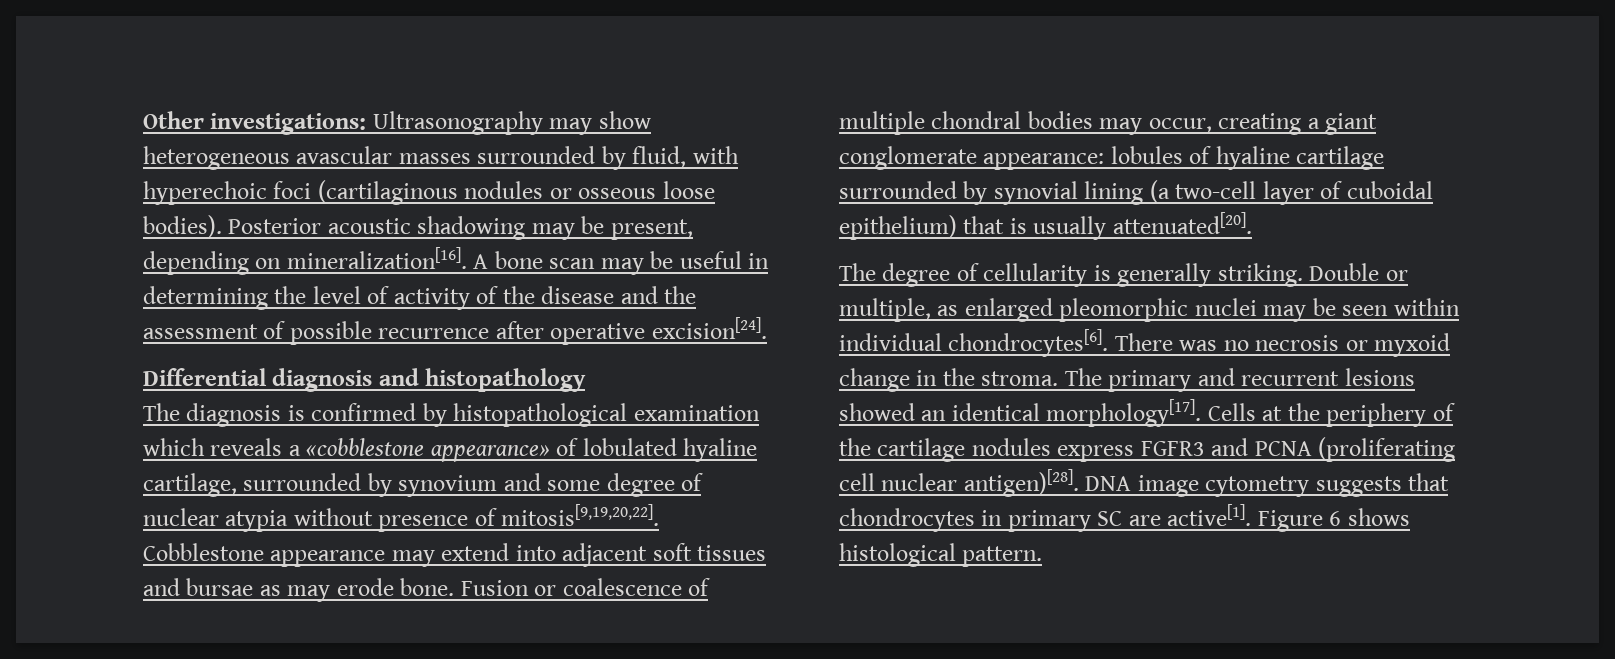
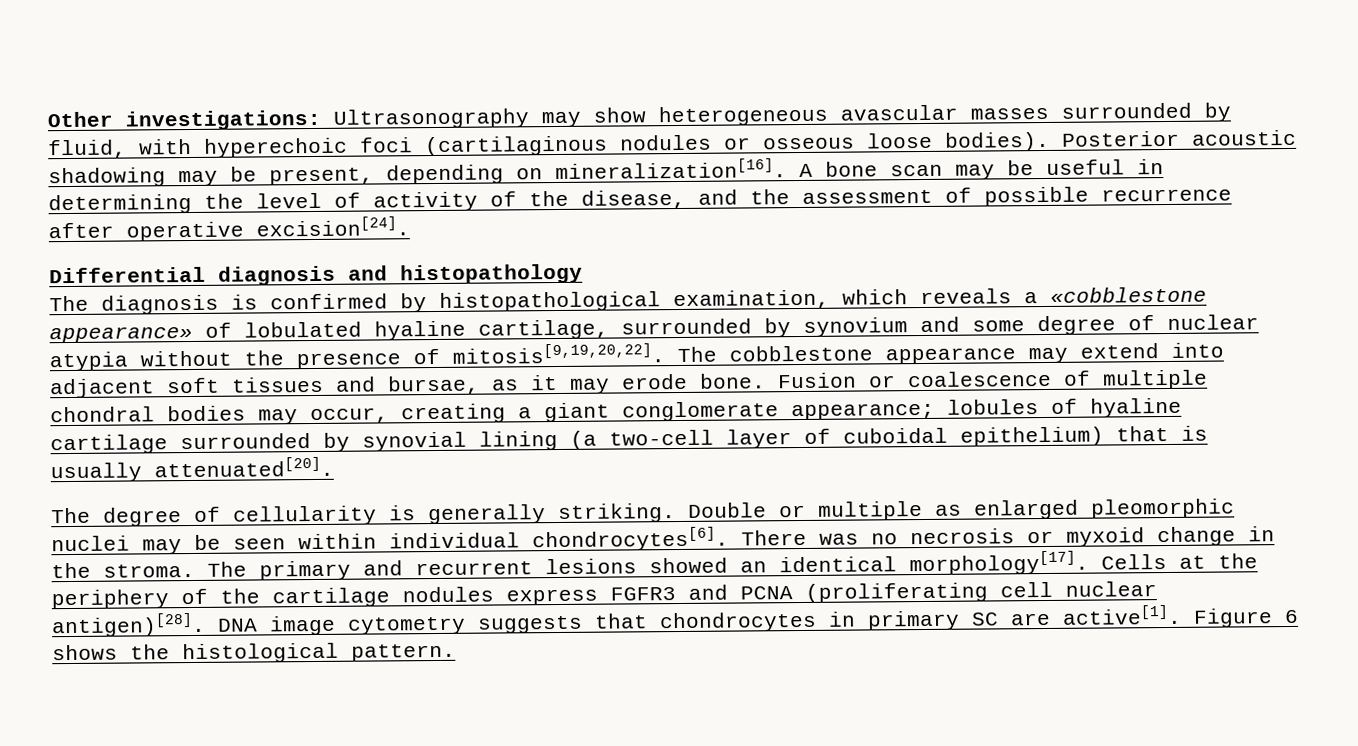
- A bone scan may be useful in determining the level of activity of the disease and the assessment of possible recurrence after operative excision[24].
+ A bone scan may be useful in determining the level of activity of the disease, and the assessment of possible recurrence after operative excision[24].
- The diagnosis is confirmed by histopathological examination which reveals a «cobblestone appearance» of lobulated hyaline cartilage, surrounded by synovium and some degree of nuclear atypia without presence of mitosis[9,19,20,22].
+ The diagnosis is confirmed by histopathological examination, which reveals a «cobblestone appearance» of lobulated hyaline cartilage, surrounded by synovium and some degree of nuclear atypia without the presence of mitosis[9,19,20,22].
- Cobblestone appearance may extend into adjacent soft tissues and bursae as may erode bone.
+ The cobblestone appearance may extend into adjacent soft tissues and bursae, as it may erode bone.
- Fusion or coalescence of multiple chondral bodies may occur, creating a giant conglomerate appearance: lobules of hyaline cartilage surrounded by synovial lining (a two-cell layer of cuboidal epithelium) that is usually attenuated[20].
+ Fusion or coalescence of multiple chondral bodies may occur, creating a giant conglomerate appearance; lobules of hyaline cartilage surrounded by synovial lining (a two-cell layer of cuboidal epithelium) that is usually attenuated[20].
- Double or multiple, as enlarged pleomorphic nuclei may be seen within individual chondrocytes[6].
+ Double or multiple as enlarged pleomorphic nuclei may be seen within individual chondrocytes[6].
- Figure 6 shows histological pattern.
+ Figure 6 shows the histological pattern.

